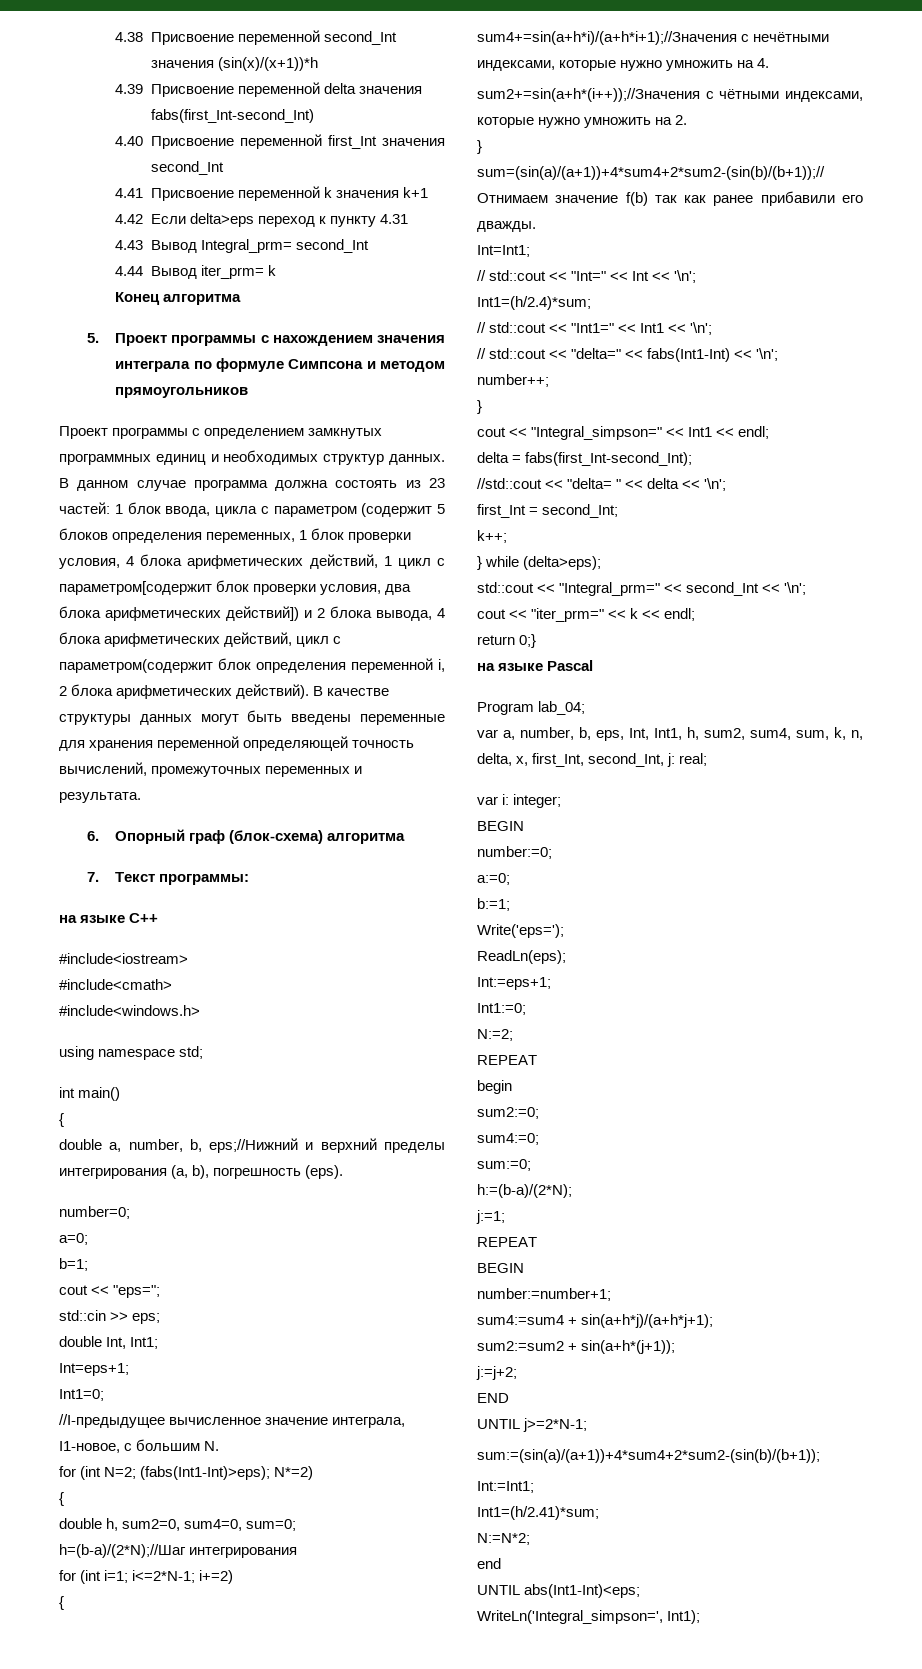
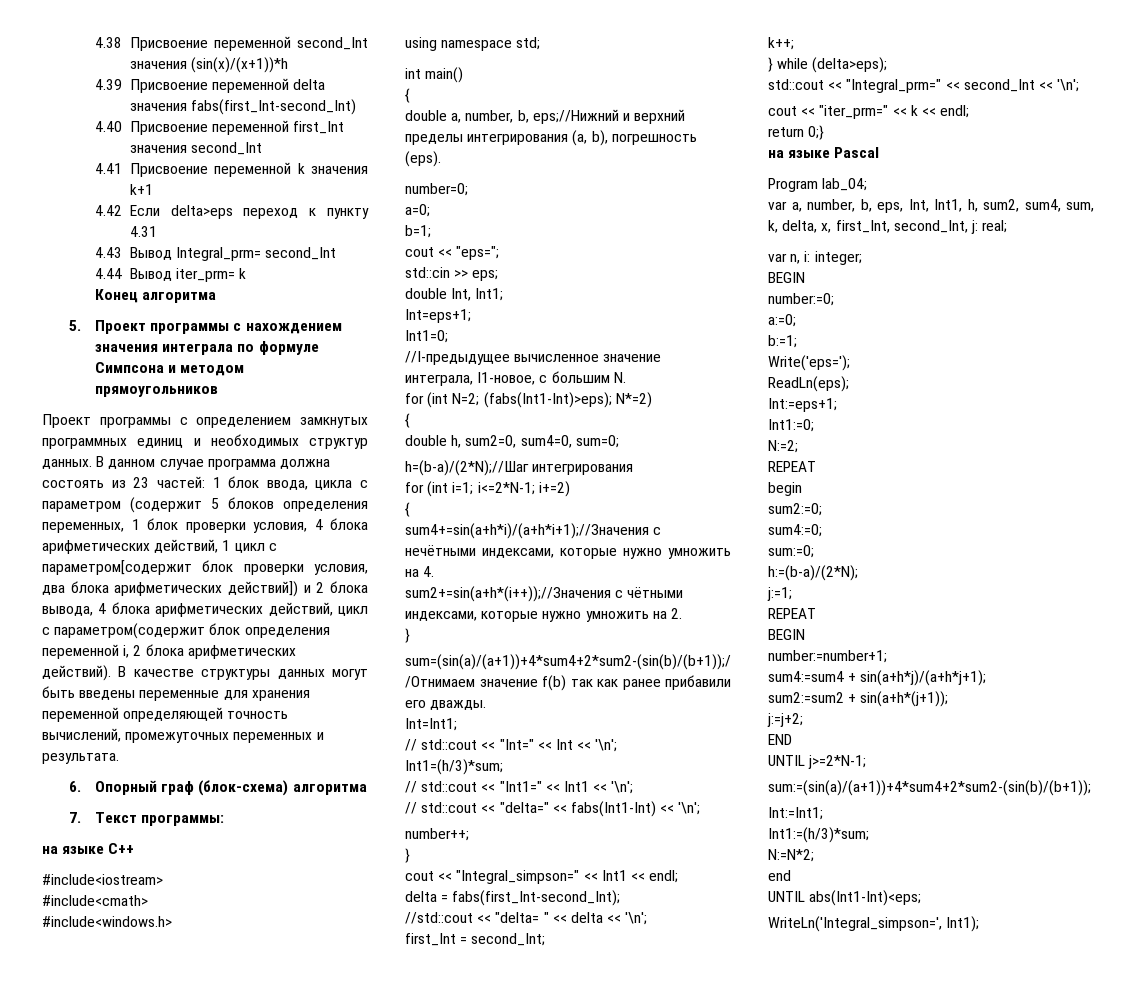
- Int1=(h/2.4)*sum;
+ Int1=(h/3)*sum;
- var a, number, b, eps, Int, Int1, h, sum2, sum4, sum, k, n, delta, x, first_Int, second_Int, j: real;
+ var a, number, b, eps, Int, Int1, h, sum2, sum4, sum, k, delta, x, first_Int, second_Int, j: real;
- var i: integer;
+ var n, i: integer;
- Int1=(h/2.41)*sum;
+ Int1:=(h/3)*sum;

